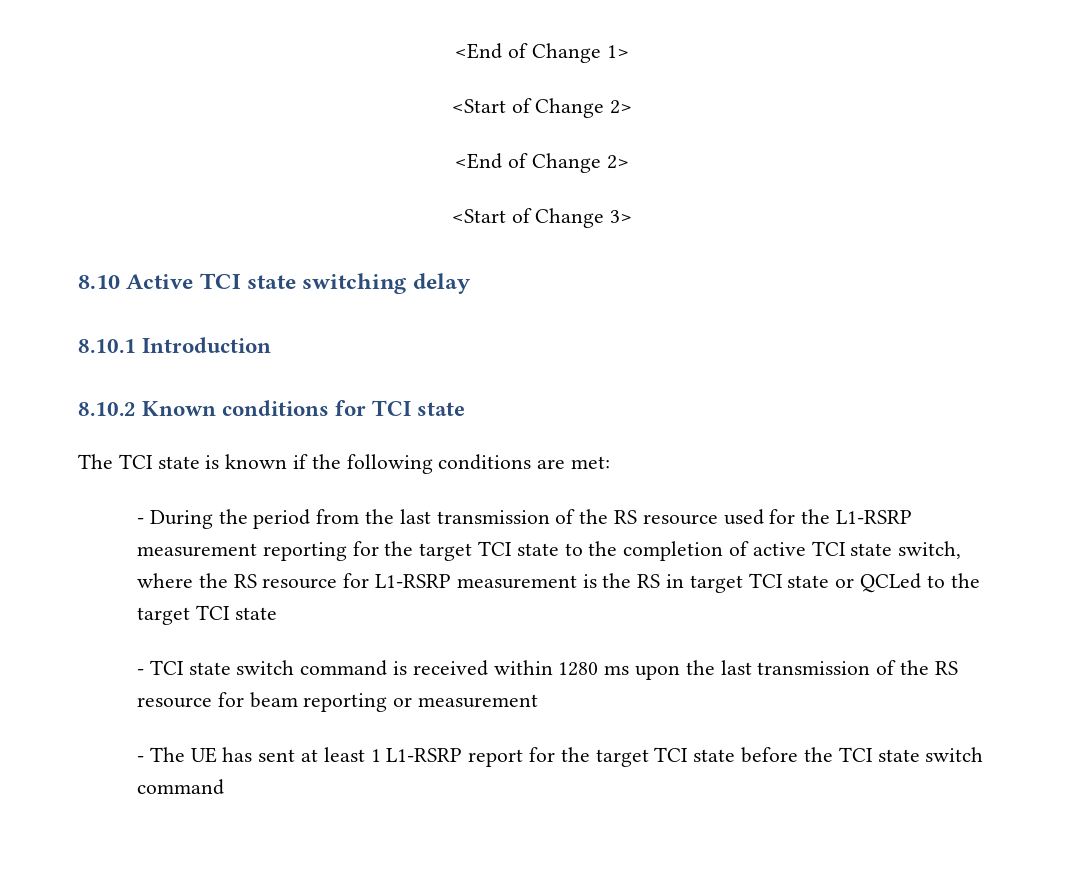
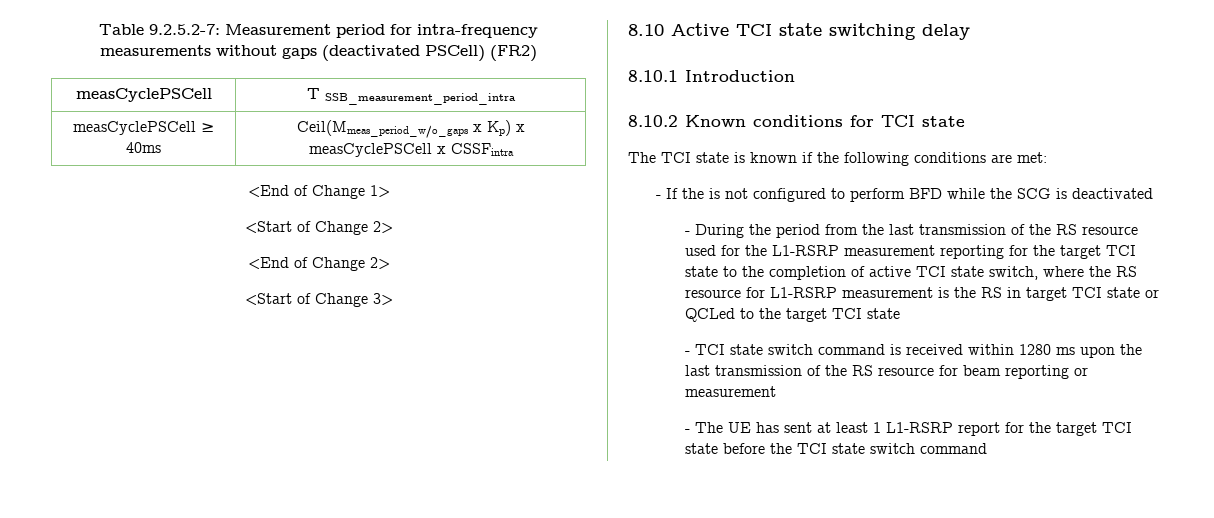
+ Table 9.2.5.2-7: Measurement period for intra-frequency measurements without gaps (deactivated PSCell) (FR2)
+ measCyclePSCell | T SSB_measurement_period_intra
+ measCyclePSCell ≥ 40ms | Ceil(Mmeas_period_w/o_gaps x Kp) x measCyclePSCell x CSSFintra
+ - If the is not configured to perform BFD while the SCG is deactivated

